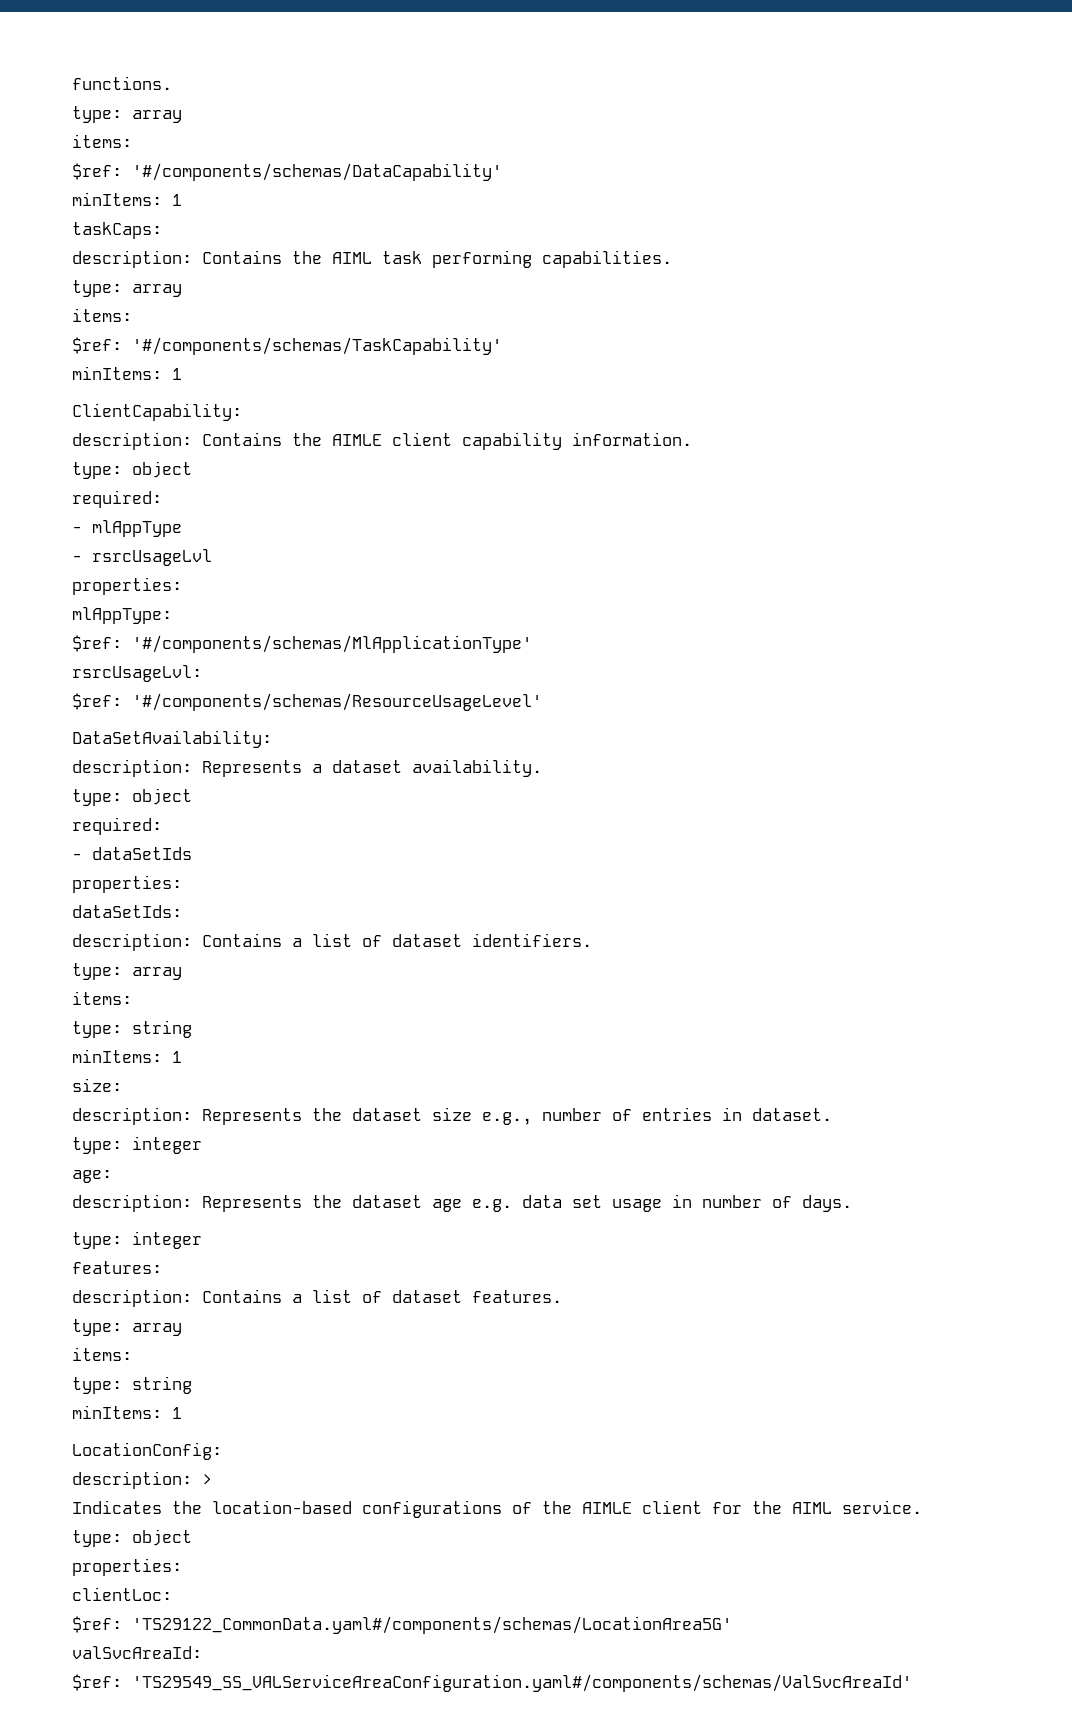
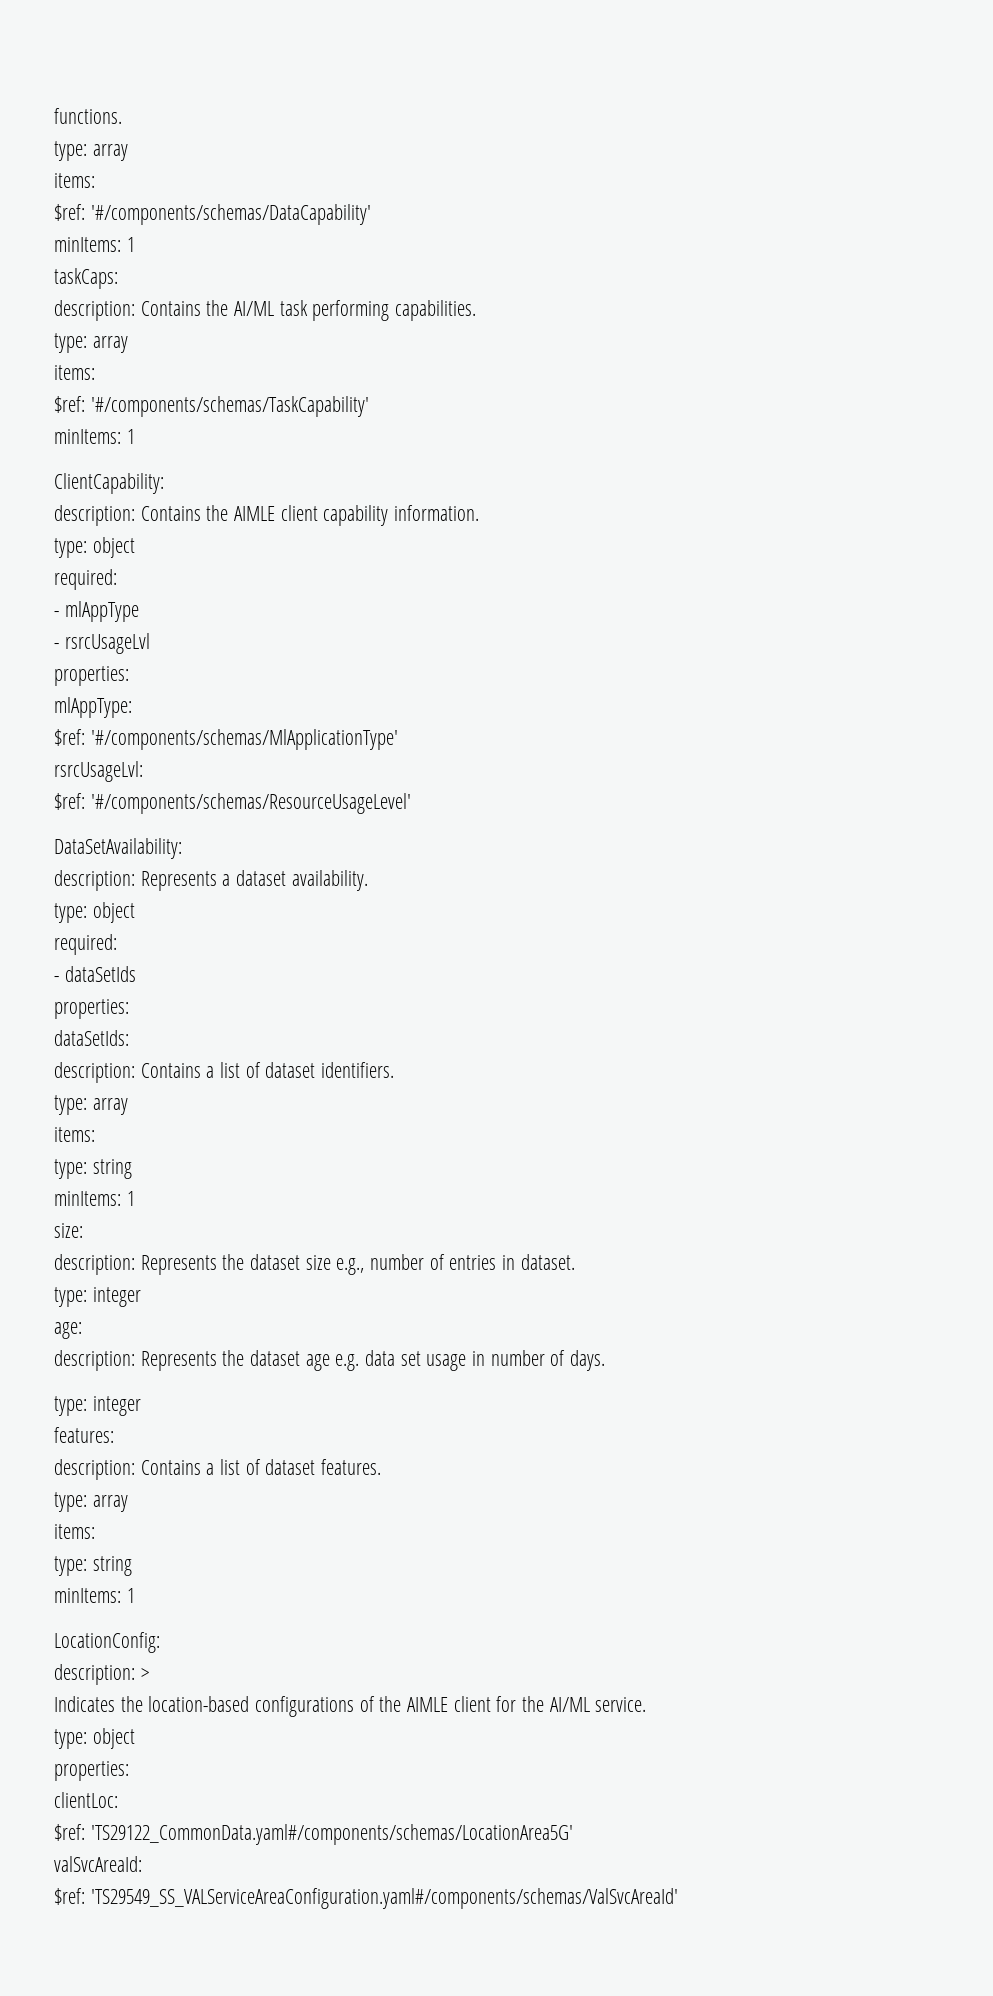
- description: Contains the AIML task performing capabilities.
+ description: Contains the AI/ML task performing capabilities.
- Indicates the location-based configurations of the AIMLE client for the AIML service.
+ Indicates the location-based configurations of the AIMLE client for the AI/ML service.

